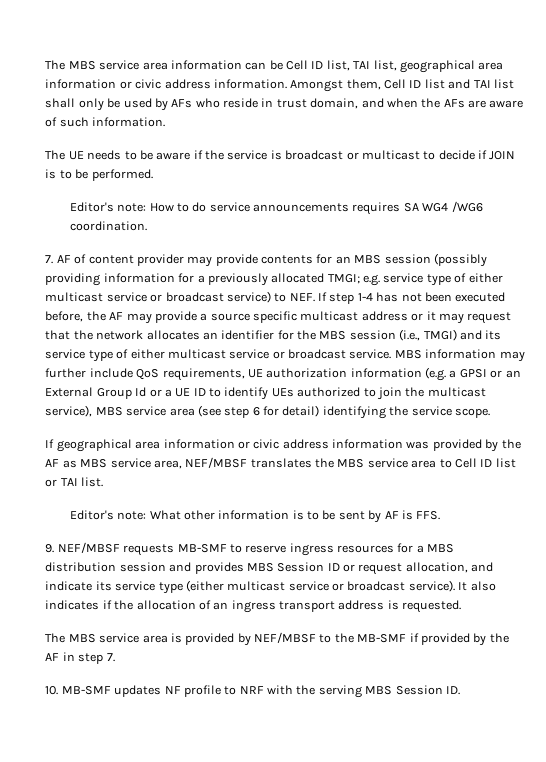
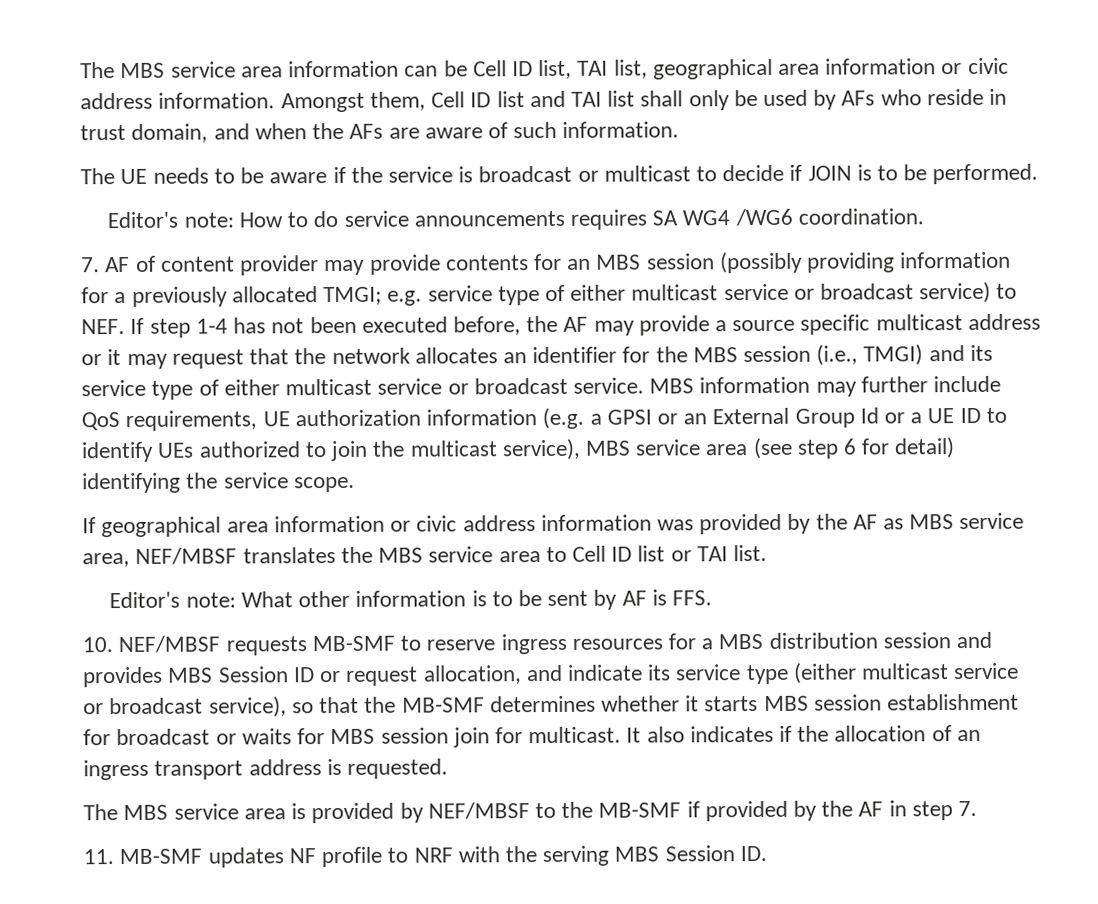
- 9. NEF/MBSF requests MB-SMF to reserve ingress resources for a MBS distribution session and provides MBS Session ID or request allocation, and indicate its service type (either multicast service or broadcast service).
+ 10. NEF/MBSF requests MB-SMF to reserve ingress resources for a MBS distribution session and provides MBS Session ID or request allocation, and indicate its service type (either multicast service or broadcast service), so that the MB-SMF determines whether it starts MBS session establishment for broadcast or waits for MBS session join for multicast.
- 10. MB-SMF updates NF profile to NRF with the serving MBS Session ID.
+ 11. MB-SMF updates NF profile to NRF with the serving MBS Session ID.

